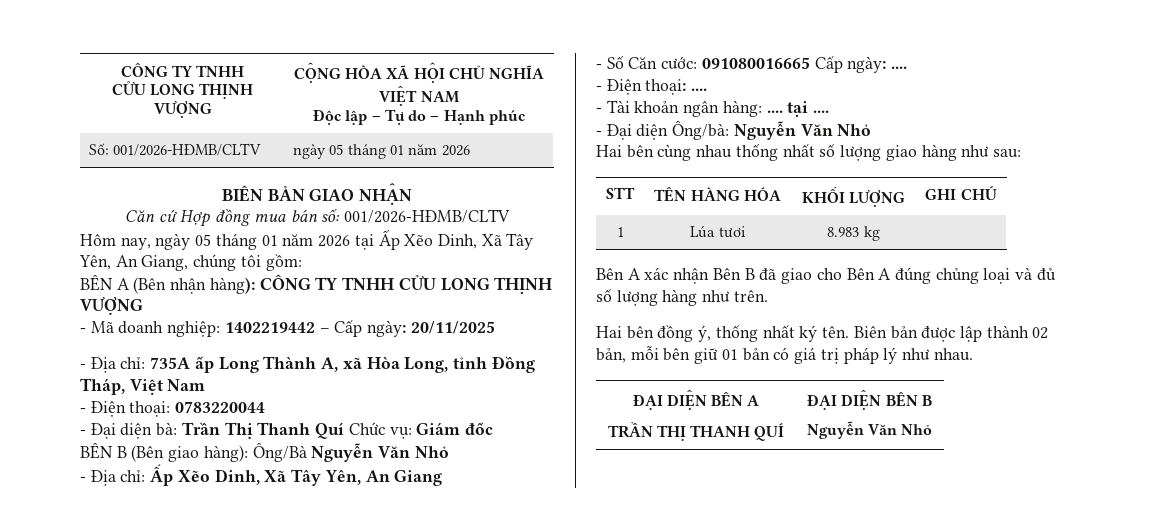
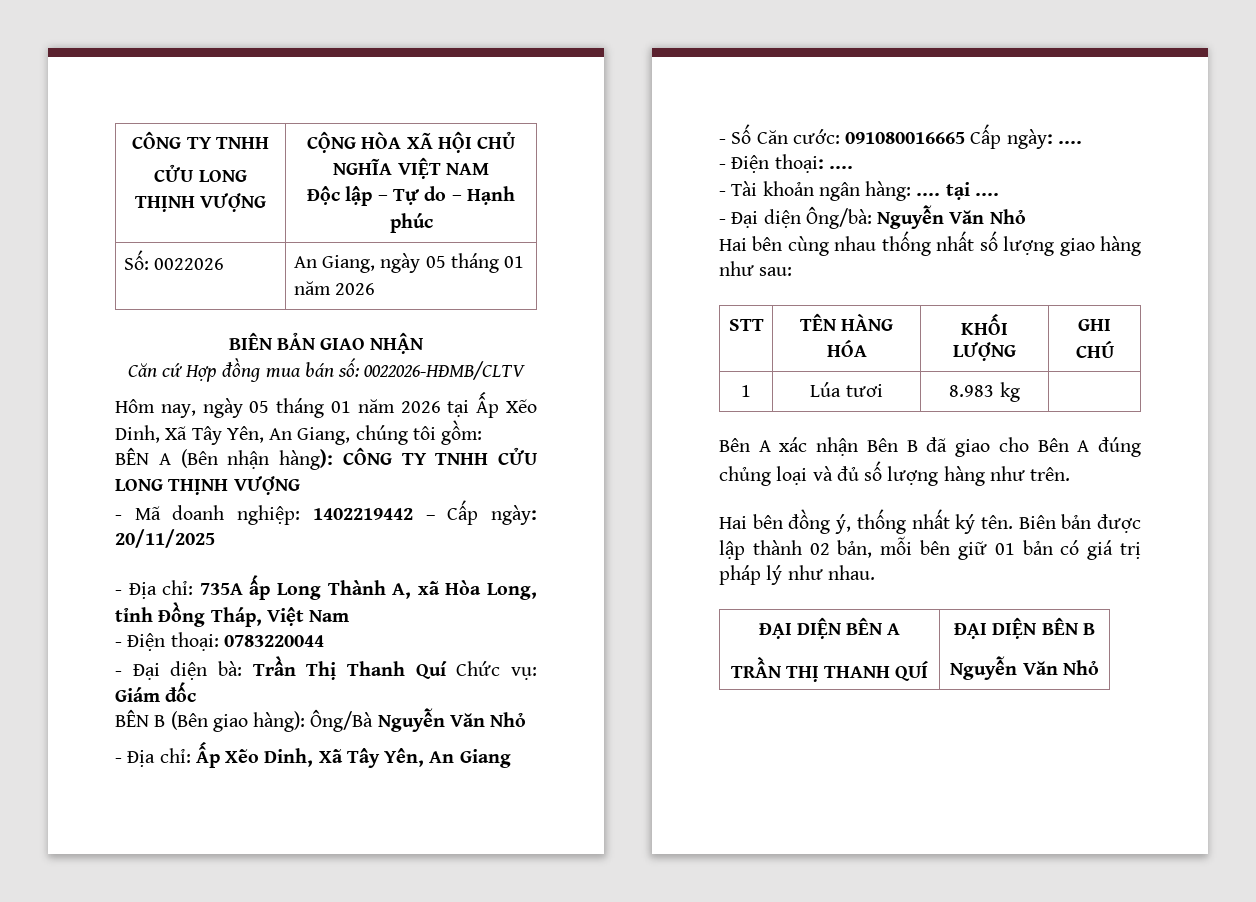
- Số: 001/2026-HĐMB/CLTV | ngày 05 tháng 01 năm 2026
+ Số: 0022026 | An Giang, ngày 05 tháng 01 năm 2026
- Căn cứ Hợp đồng mua bán số: 001/2026-HĐMB/CLTV
+ Căn cứ Hợp đồng mua bán số: 0022026-HĐMB/CLTV

